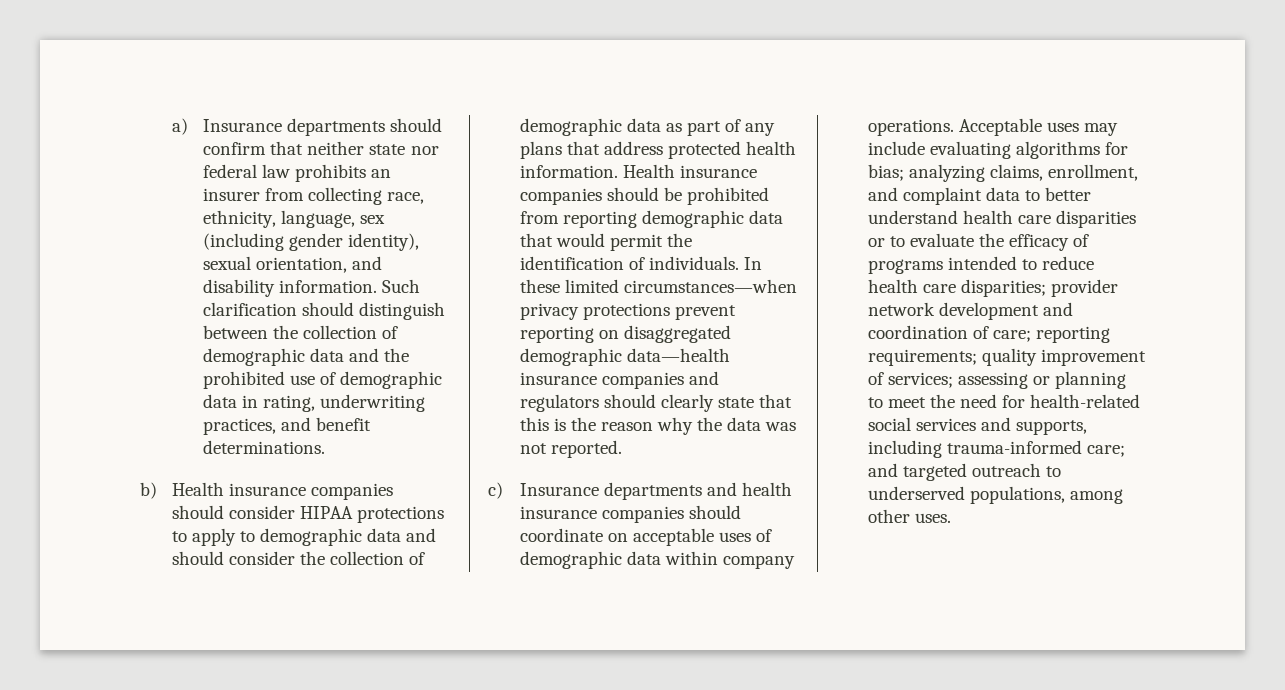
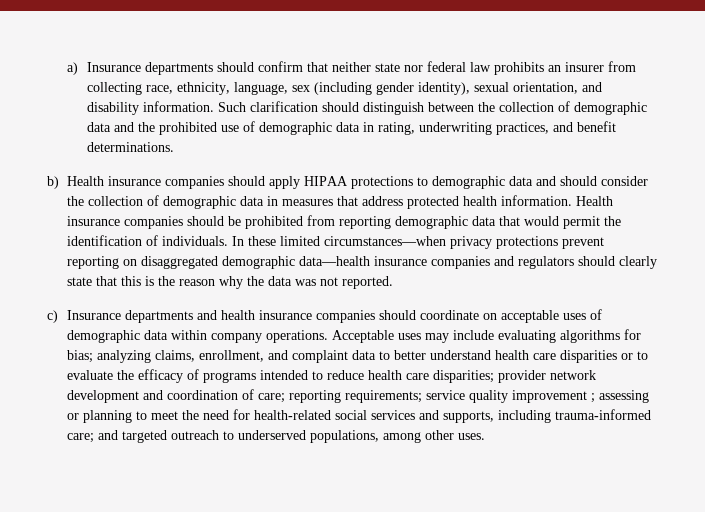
- b) Health insurance companies should consider HIPAA protections to apply to demographic data and should consider the collection of demographic data as part of any plans that address protected health information.
+ b) Health insurance companies should apply HIPAA protections to demographic data and should consider the collection of demographic data in measures that address protected health information.
- quality improvement of services;
+ service quality improvement ;

